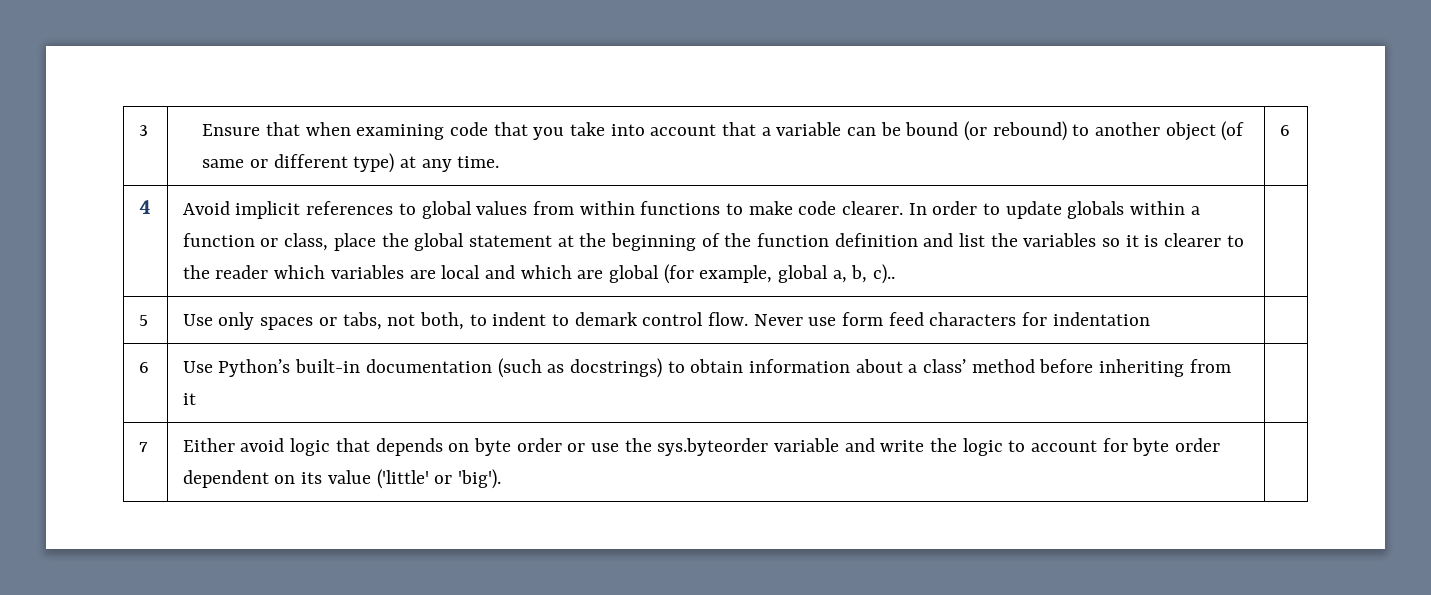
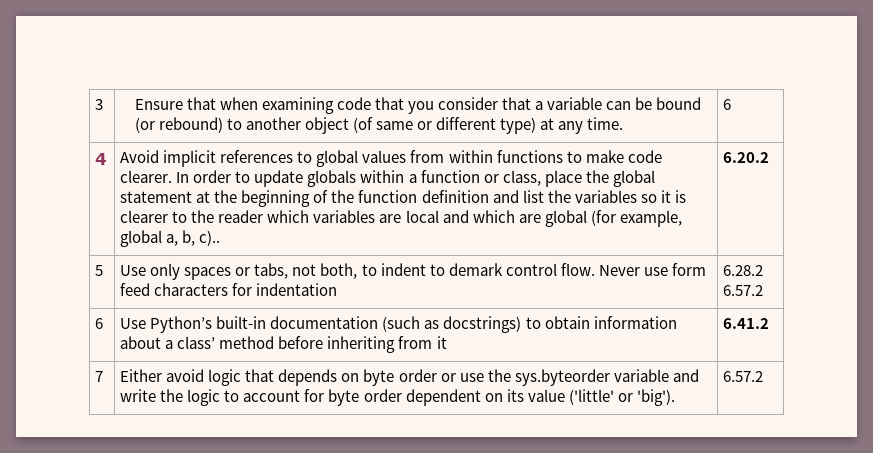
- 3 | Ensure that when examining code that you take into account that a variable can be bound (or rebound) to another object (of same or different type) at any time. | 6
+ 3 | Ensure that when examining code that you consider that a variable can be bound (or rebound) to another object (of same or different type) at any time. | 6
+ 6.20.2
- 5 | Use only spaces or tabs, not both, to indent to demark control flow. Never use form feed characters for indentation |
+ 5 | Use only spaces or tabs, not both, to indent to demark control flow. Never use form feed characters for indentation | 6.28.2 6.57.2
- 6 | Use Python’s built-in documentation (such as docstrings) to obtain information about a class’ method before inheriting from it |
+ 6 | Use Python’s built-in documentation (such as docstrings) to obtain information about a class’ method before inheriting from it | 6.41.2
- 7 | Either avoid logic that depends on byte order or use the sys.byteorder variable and write the logic to account for byte order dependent on its value ('little' or 'big'). |
+ 7 | Either avoid logic that depends on byte order or use the sys.byteorder variable and write the logic to account for byte order dependent on its value ('little' or 'big'). | 6.57.2

